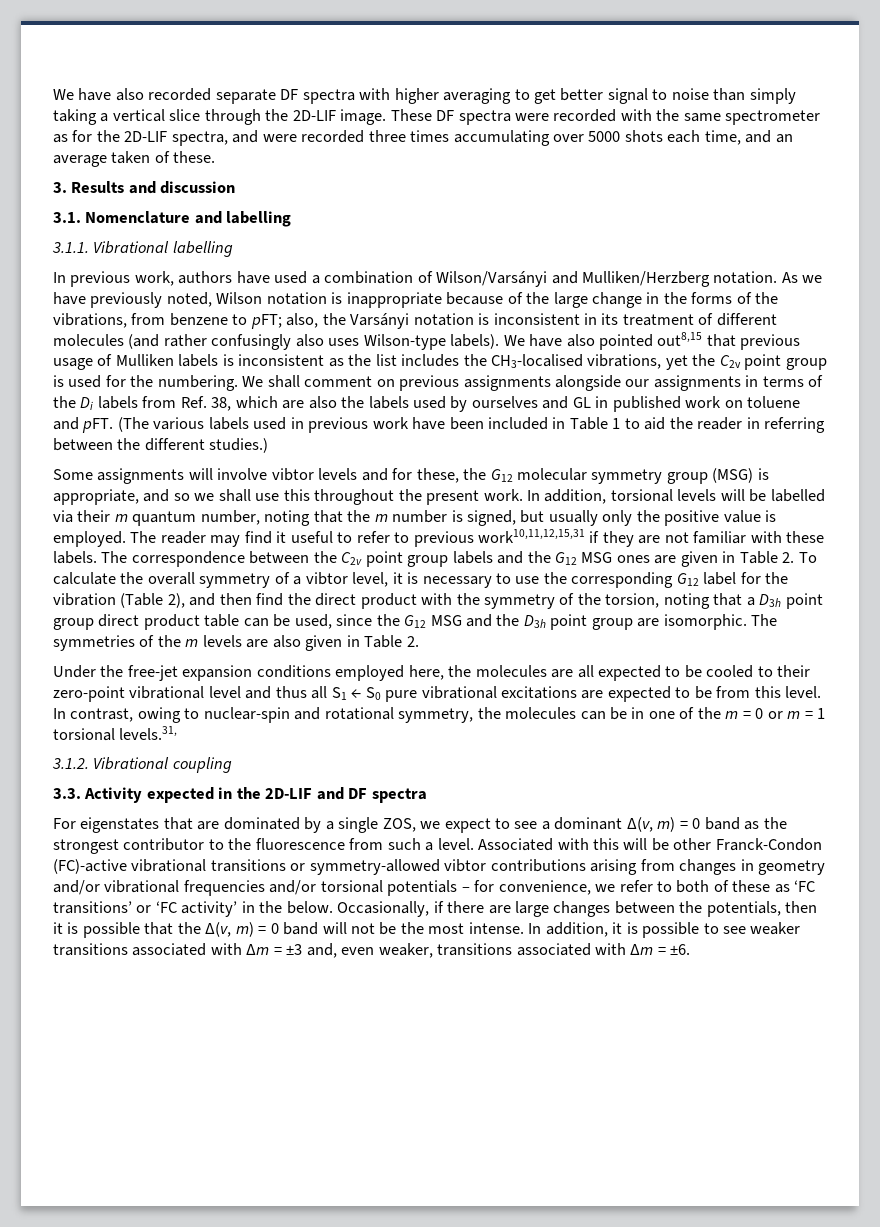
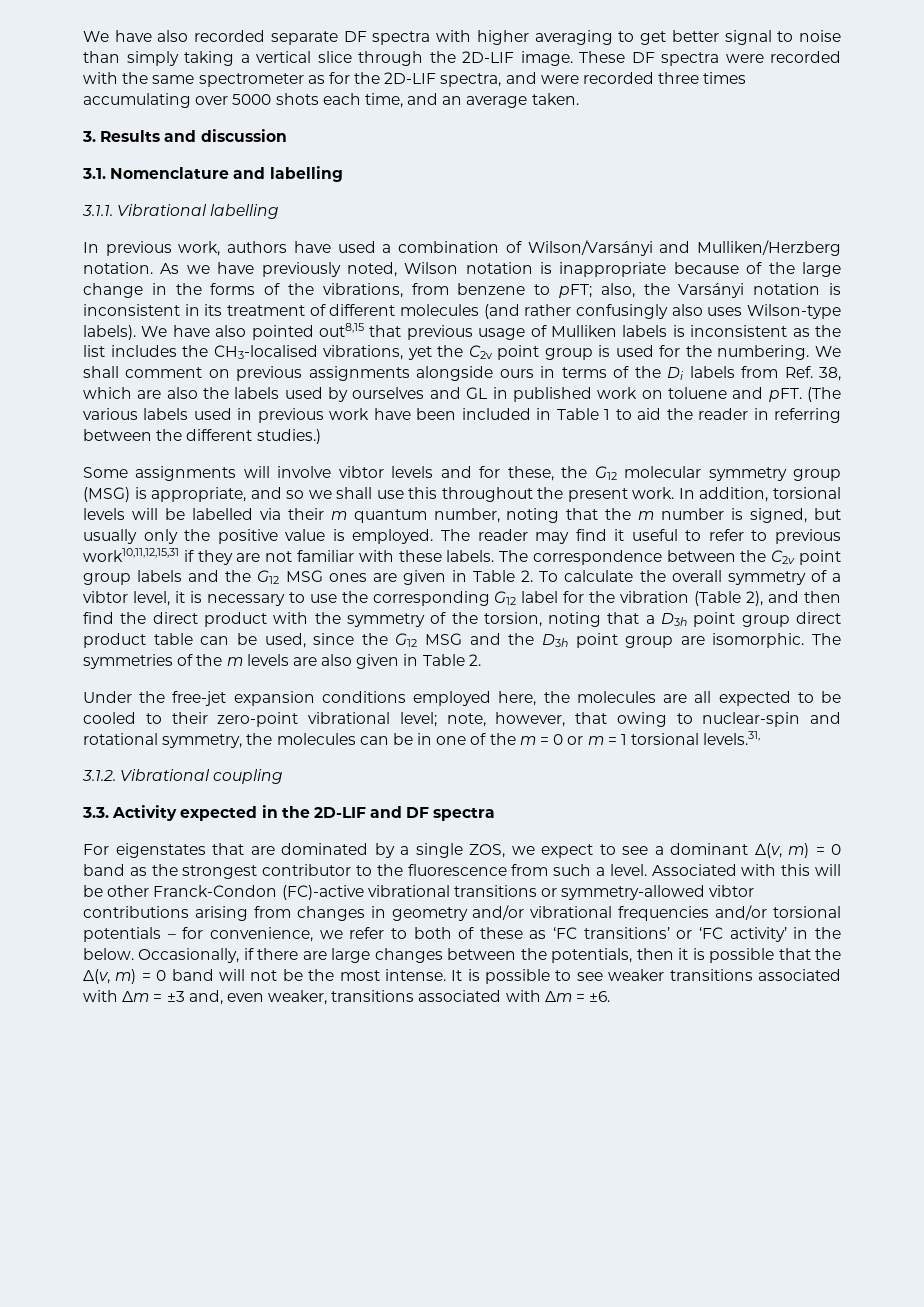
- These DF spectra were recorded with the same spectrometer as for the 2D-LIF spectra, and were recorded three times accumulating over 5000 shots each time, and an average taken of these.
+ These DF spectra were recorded with the same spectrometer as for the 2D-LIF spectra, and were recorded three times accumulating over 5000 shots each time, and an average taken.
- We shall comment on previous assignments alongside our assignments in terms of the Di labels from Ref. 38, which are also the labels used by ourselves and GL in published work on toluene and pFT.
+ We shall comment on previous assignments alongside ours in terms of the Di labels from Ref. 38, which are also the labels used by ourselves and GL in published work on toluene and pFT.
- Under the free-jet expansion conditions employed here, the molecules are all expected to be cooled to their zero-point vibrational level and thus all S1 ← S0 pure vibrational excitations are expected to be from this level. In contrast, owing to nuclear-spin and rotational symmetry, the molecules can be in one of the m = 0 or m = 1 torsional levels.31,
+ Under the free-jet expansion conditions employed here, the molecules are all expected to be cooled to their zero-point vibrational level; note, however, that owing to nuclear-spin and rotational symmetry, the molecules can be in one of the m = 0 or m = 1 torsional levels.31,
- In addition, it is possible to see weaker transitions associated with Δm = ±3 and, even weaker, transitions associated with Δm = ±6.
+ It is possible to see weaker transitions associated with Δm = ±3 and, even weaker, transitions associated with Δm = ±6.

